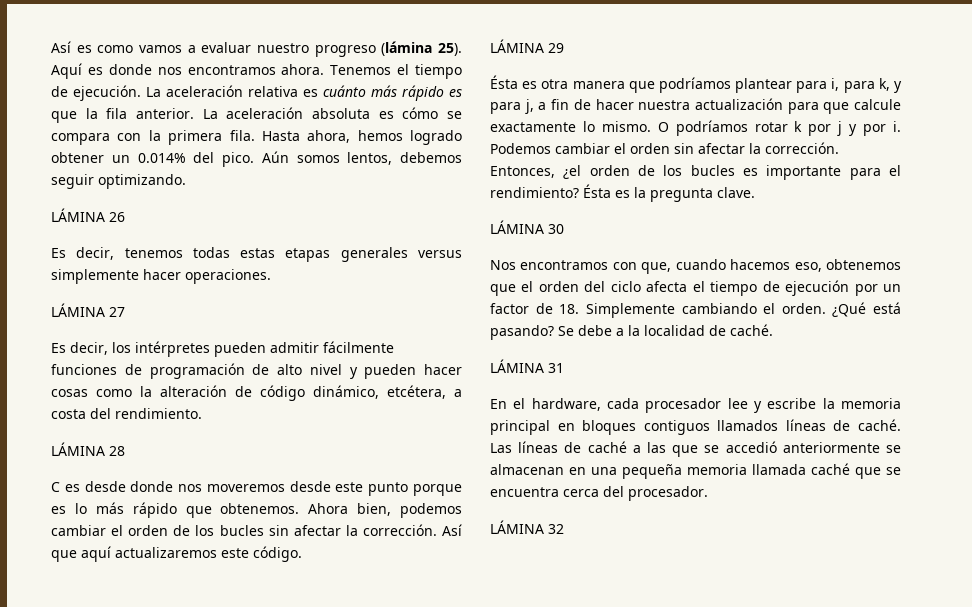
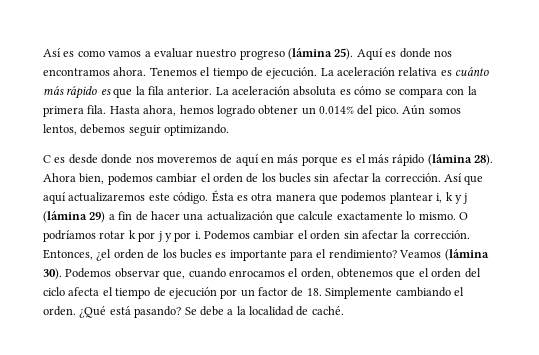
- LÁMINA 26
- Es decir, tenemos todas estas etapas generales versus simplemente hacer operaciones.
- LÁMINA 27
- Es decir, los intérpretes pueden admitir fácilmente funciones de programación de alto nivel y pueden hacer cosas como la alteración de código dinámico, etcétera, a costa del rendimiento.
- LÁMINA 28
- C es desde donde nos moveremos desde este punto porque es lo más rápido que obtenemos.
+ C es desde donde nos moveremos de aquí en más porque es el más rápido (lámina 28).
- Así que aquí actualizaremos este código.
- LÁMINA 29
- Ésta es otra manera que podríamos plantear para i, para k, y para j, a fin de hacer nuestra actualización para que calcule exactamente lo mismo.
+ Así que aquí actualizaremos este código. Ésta es otra manera que podemos plantear i, k y j (lámina 29) a fin de hacer una actualización que calcule exactamente lo mismo.
- Ésta es la pregunta clave.
- LÁMINA 30
- Nos encontramos con que, cuando hacemos eso, obtenemos que el orden del ciclo afecta el tiempo de ejecución por un factor de 18. Simplemente cambiando el orden.
+ Veamos (lámina 30). Podemos observar que, cuando enrocamos el orden, obtenemos que el orden del ciclo afecta el tiempo de ejecución por un factor de 18. Simplemente cambiando el orden.
- LÁMINA 31
- En el hardware, cada procesador lee y escribe la memoria principal en bloques contiguos llamados líneas de caché. Las líneas de caché a las que se accedió anteriormente se almacenan en una pequeña memoria llamada caché que se encuentra cerca del procesador.
- LÁMINA 32

